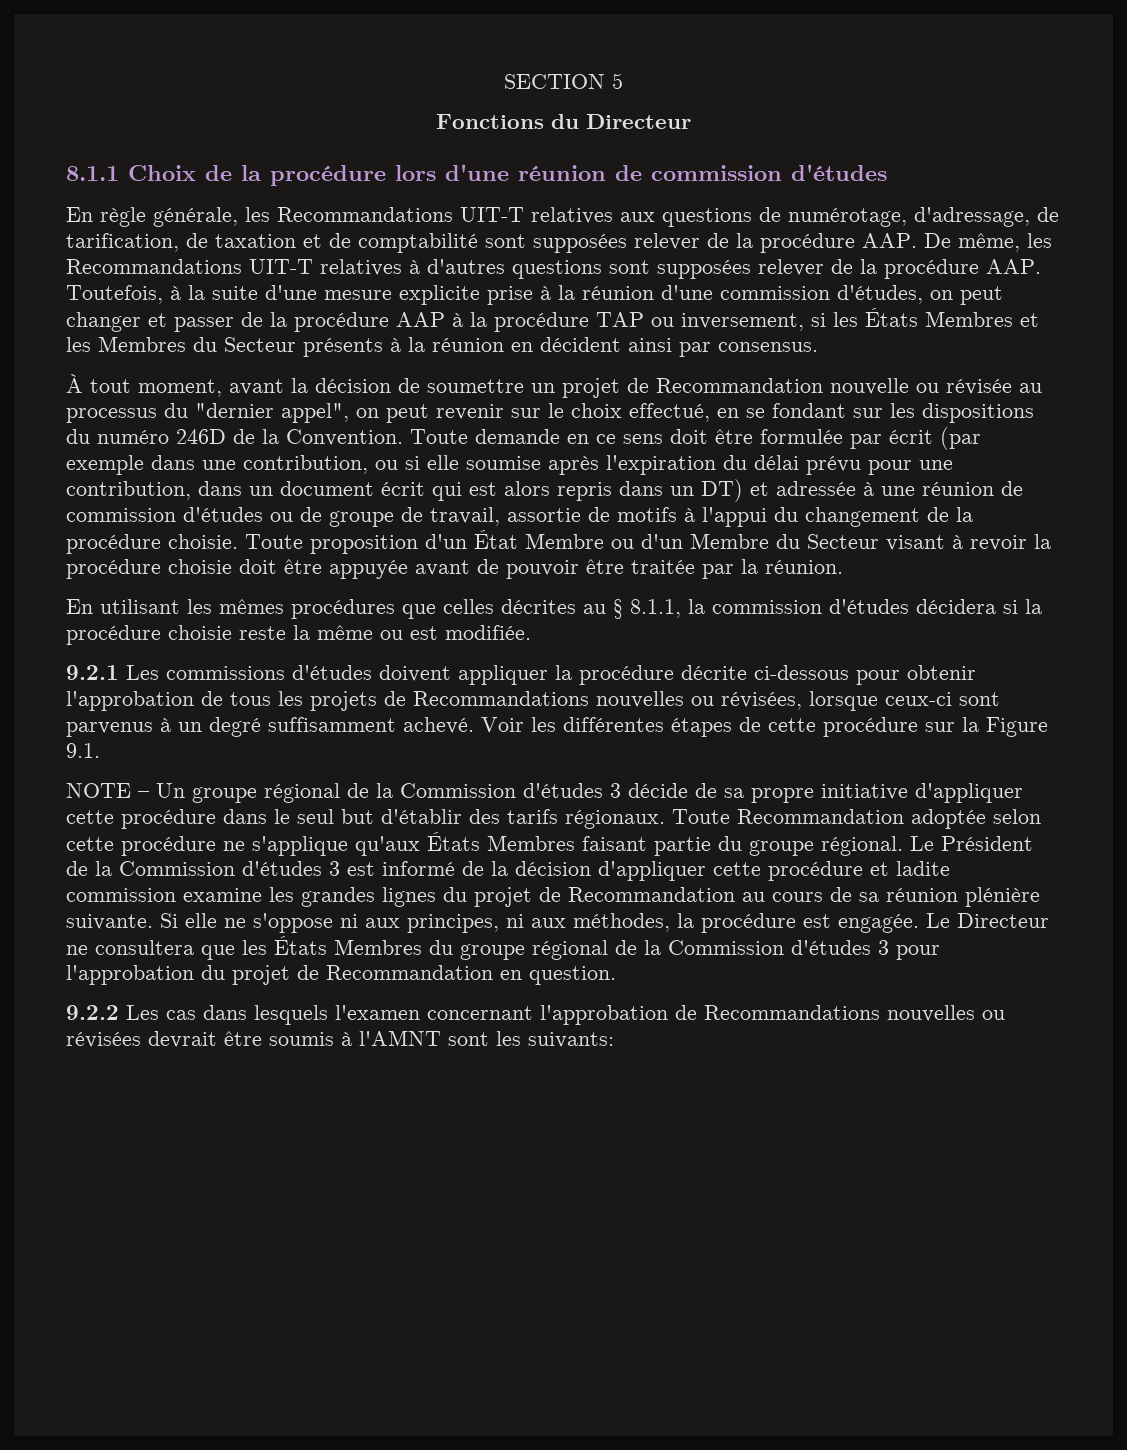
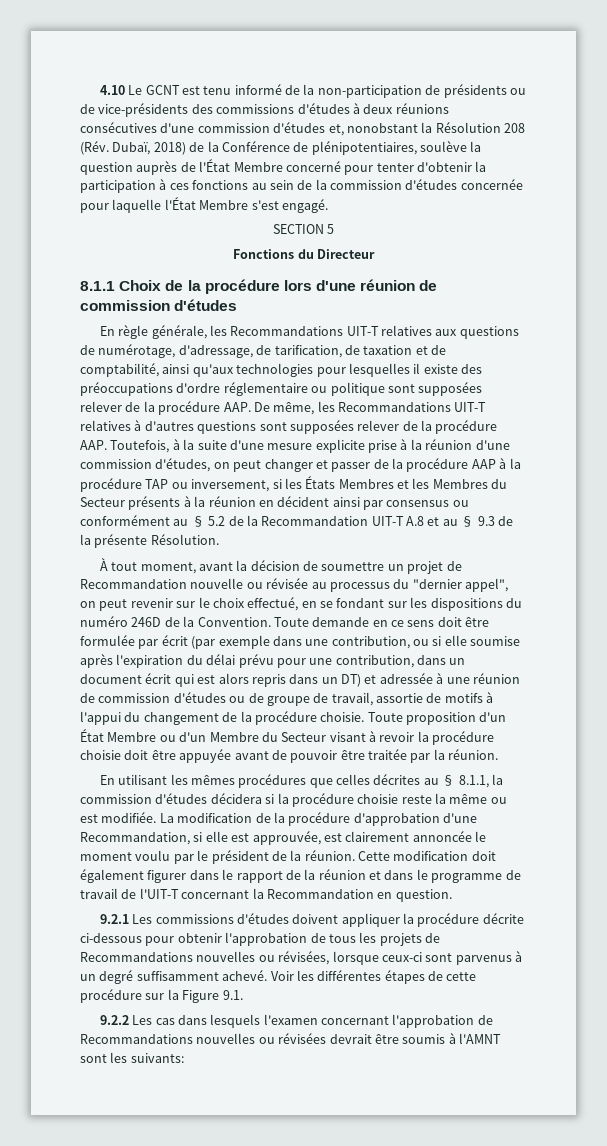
+ 4.10 Le GCNT est tenu informé de la non-participation de présidents ou de vice-présidents des commissions d'études à deux réunions consécutives d'une commission d'études et, nonobstant la Résolution 208 (Rév. Dubaï, 2018) de la Conférence de plénipotentiaires, soulève la question auprès de l'État Membre concerné pour tenter d'obtenir la participation à ces fonctions au sein de la commission d'études concernée pour laquelle l'État Membre s'est engagé.
- En règle générale, les Recommandations UIT-T relatives aux questions de numérotage, d'adressage, de tarification, de taxation et de comptabilité sont supposées relever de la procédure AAP. De même, les Recommandations UIT-T relatives à d'autres questions sont supposées relever de la procédure AAP. Toutefois, à la suite d'une mesure explicite prise à la réunion d'une commission d'études, on peut changer et passer de la procédure AAP à la procédure TAP ou inversement, si les États Membres et les Membres du Secteur présents à la réunion en décident ainsi par consensus.
+ En règle générale, les Recommandations UIT-T relatives aux questions de numérotage, d'adressage, de tarification, de taxation et de comptabilité, ainsi qu'aux technologies pour lesquelles il existe des préoccupations d'ordre réglementaire ou politique sont supposées relever de la procédure AAP. De même, les Recommandations UIT-T relatives à d'autres questions sont supposées relever de la procédure AAP. Toutefois, à la suite d'une mesure explicite prise à la réunion d'une commission d'études, on peut changer et passer de la procédure AAP à la procédure TAP ou inversement, si les États Membres et les Membres du Secteur présents à la réunion en décident ainsi par consensus ou conformément au § 5.2 de la Recommandation UIT-T A.8 et au § 9.3 de la présente Résolution.
+ La modification de la procédure d'approbation d'une Recommandation, si elle est approuvée, est clairement annoncée le moment voulu par le président de la réunion. Cette modification doit également figurer dans le rapport de la réunion et dans le programme de travail de l'UIT-T concernant la Recommandation en question.
- NOTE – Un groupe régional de la Commission d'études 3 décide de sa propre initiative d'appliquer cette procédure dans le seul but d'établir des tarifs régionaux. Toute Recommandation adoptée selon cette procédure ne s'applique qu'aux États Membres faisant partie du groupe régional. Le Président de la Commission d'études 3 est informé de la décision d'appliquer cette procédure et ladite commission examine les grandes lignes du projet de Recommandation au cours de sa réunion plénière suivante. Si elle ne s'oppose ni aux principes, ni aux méthodes, la procédure est engagée. Le Directeur ne consultera que les États Membres du groupe régional de la Commission d'études 3 pour l'approbation du projet de Recommandation en question.

